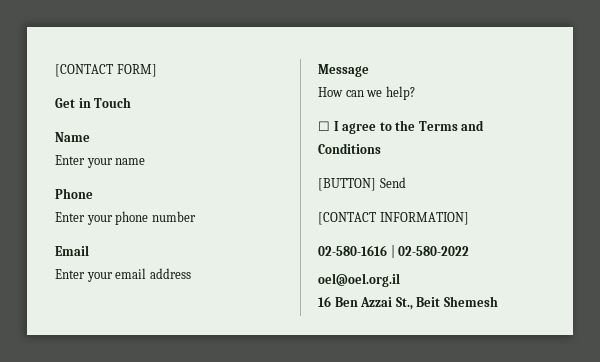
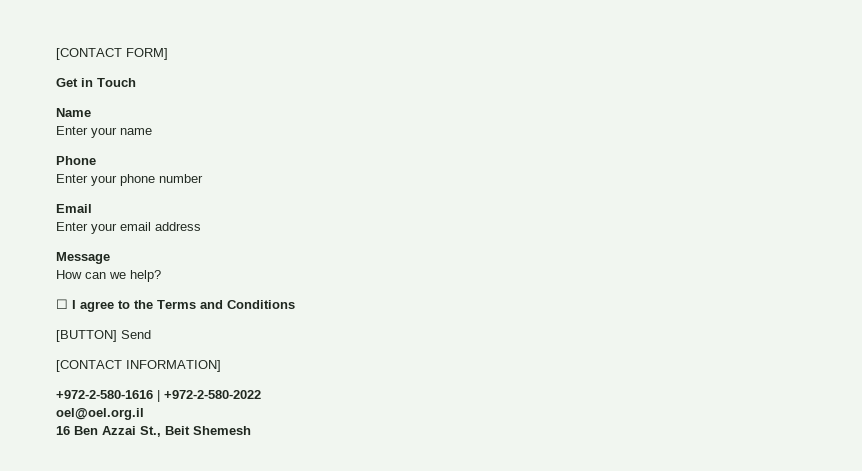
- 02-580-1616 | 02-580-2022
+ +972-2-580-1616 | +972-2-580-2022

